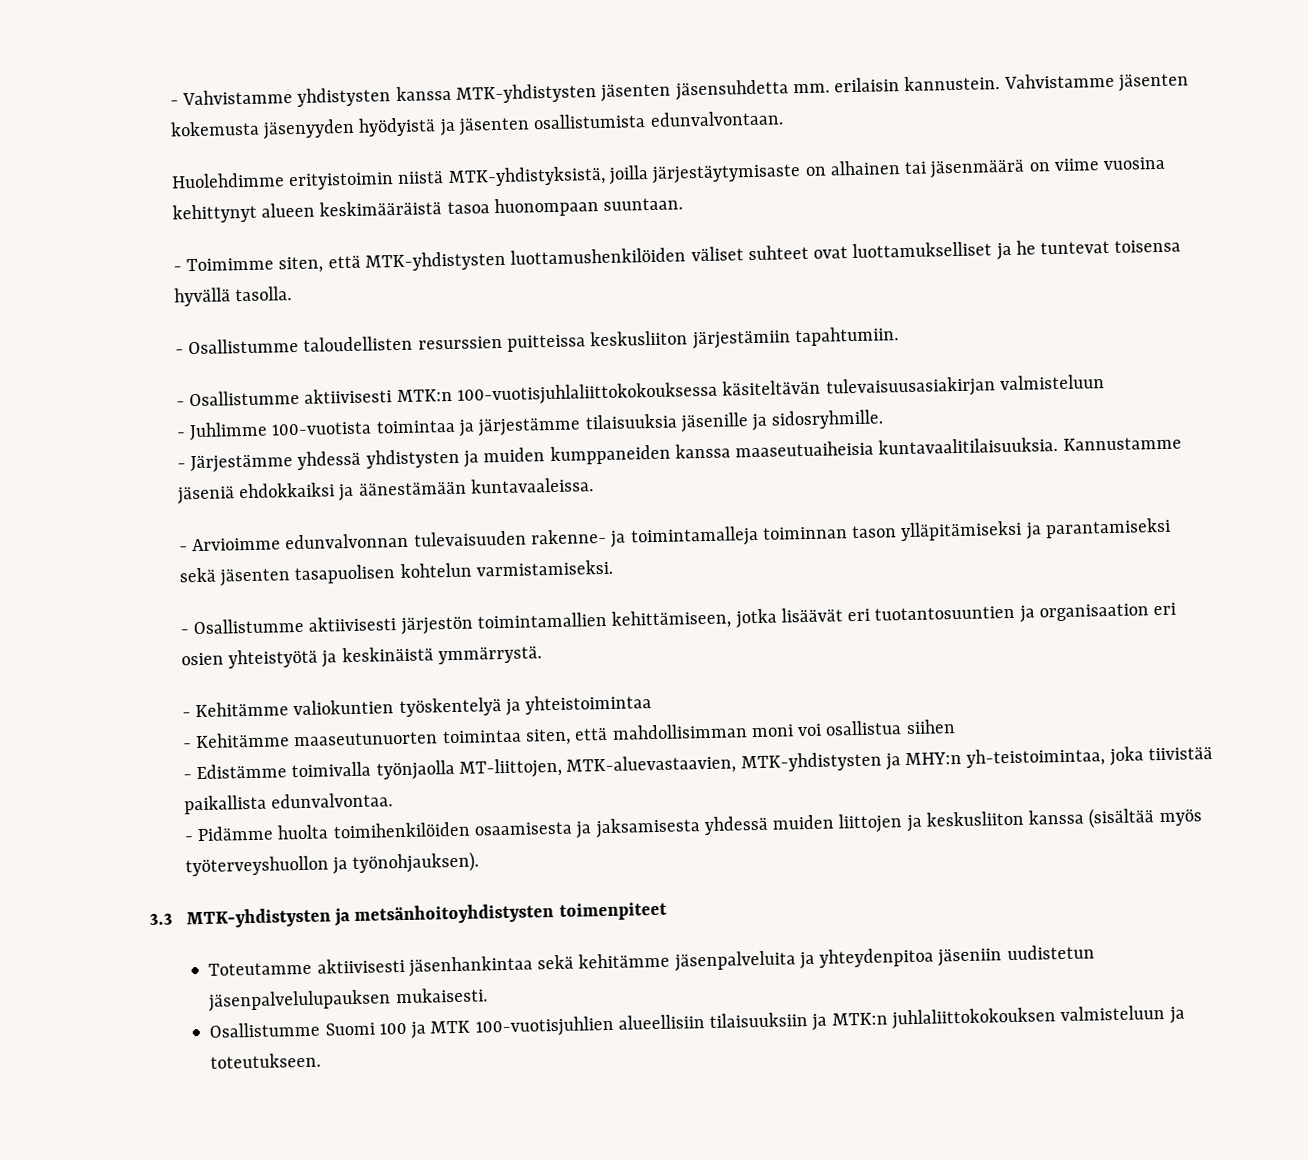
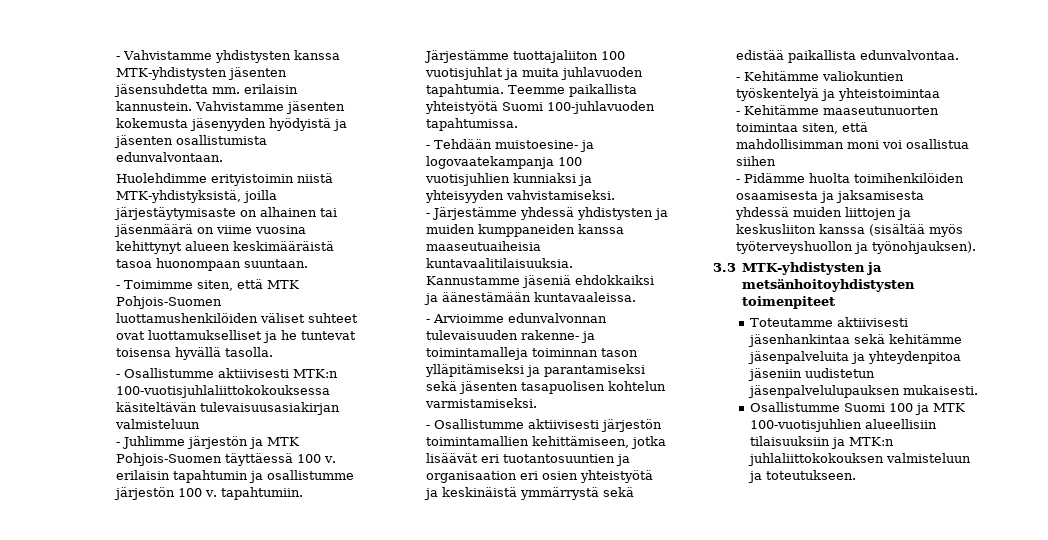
- - Toimimme siten, että MTK-yhdistysten luottamushenkilöiden väliset suhteet ovat luottamukselliset ja he tuntevat toisensa hyvällä tasolla.
+ - Toimimme siten, että MTK Pohjois-Suomen luottamushenkilöiden väliset suhteet ovat luottamukselliset ja he tuntevat toisensa hyvällä tasolla.
- - Osallistumme taloudellisten resurssien puitteissa keskusliiton järjestämiin tapahtumiin.
- - Juhlimme 100-vuotista toimintaa ja järjestämme tilaisuuksia jäsenille ja sidosryhmille.
+ - Juhlimme järjestön ja MTK Pohjois-Suomen täyttäessä 100 v. erilaisin tapahtumin ja osallistumme järjestön 100 v. tapahtumiin. Järjestämme tuottajaliiton 100 vuotisjuhlat ja muita juhlavuoden tapahtumia. Teemme paikallista yhteistyötä Suomi 100-juhlavuoden tapahtumissa.
+ - Tehdään muistoesine- ja logovaatekampanja 100 vuotisjuhlien kunniaksi ja yhteisyyden vahvistamiseksi.
- - Osallistumme aktiivisesti järjestön toimintamallien kehittämiseen, jotka lisäävät eri tuotantosuuntien ja organisaation eri osien yhteistyötä ja keskinäistä ymmärrystä.
+ - Osallistumme aktiivisesti järjestön toimintamallien kehittämiseen, jotka lisäävät eri tuotantosuuntien ja organisaation eri osien yhteistyötä ja keskinäistä ymmärrystä sekä edistää paikallista edunvalvontaa.
- - Edistämme toimivalla työnjaolla MT-liittojen, MTK-aluevastaavien, MTK-yhdistysten ja MHY:n yh-teistoimintaa, joka tiivistää paikallista edunvalvontaa.

